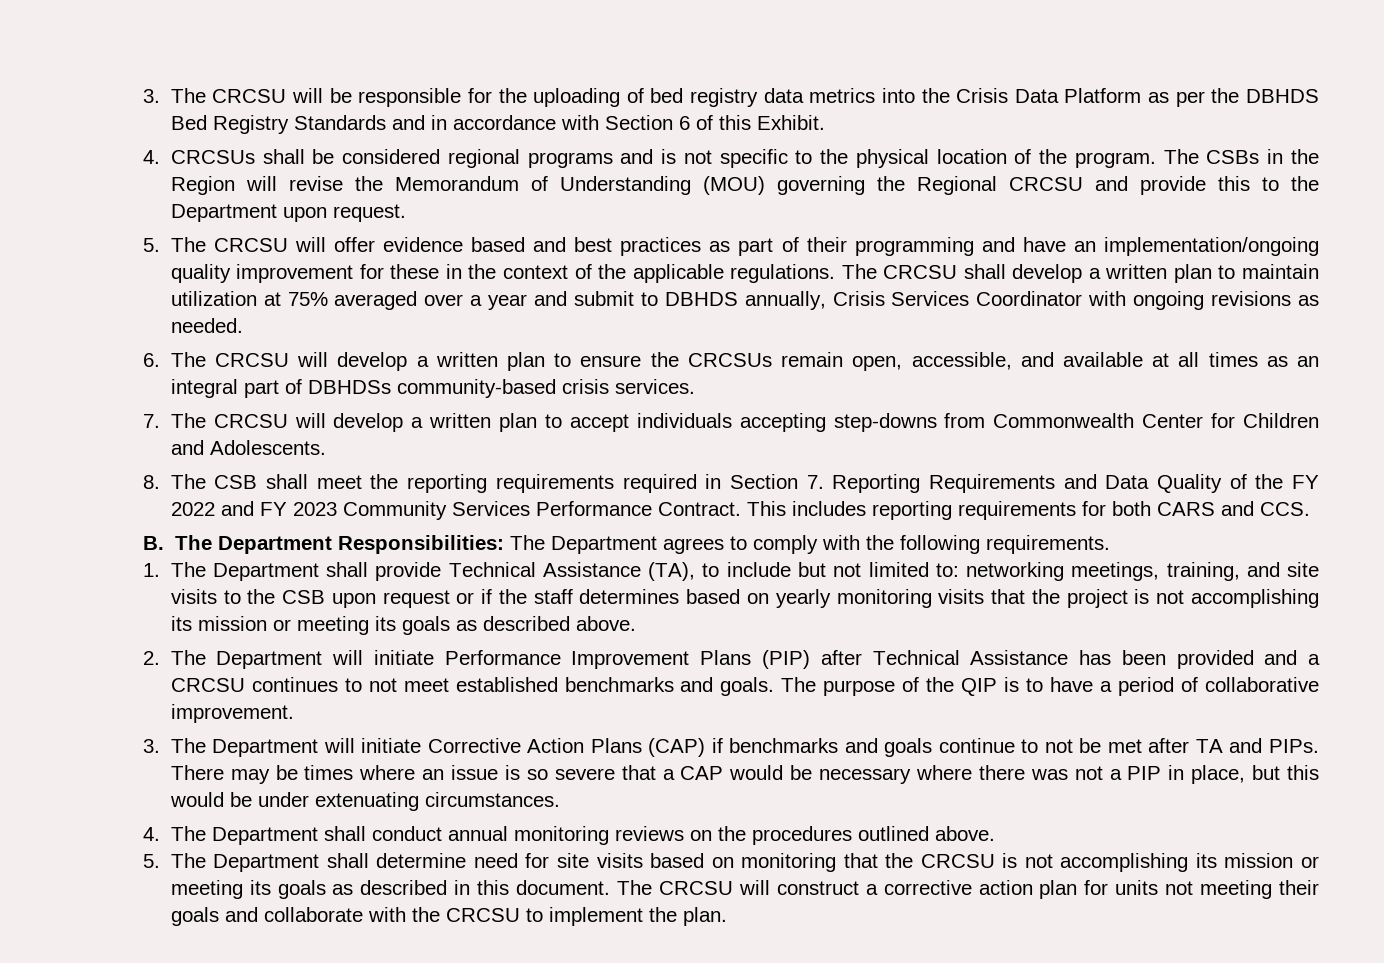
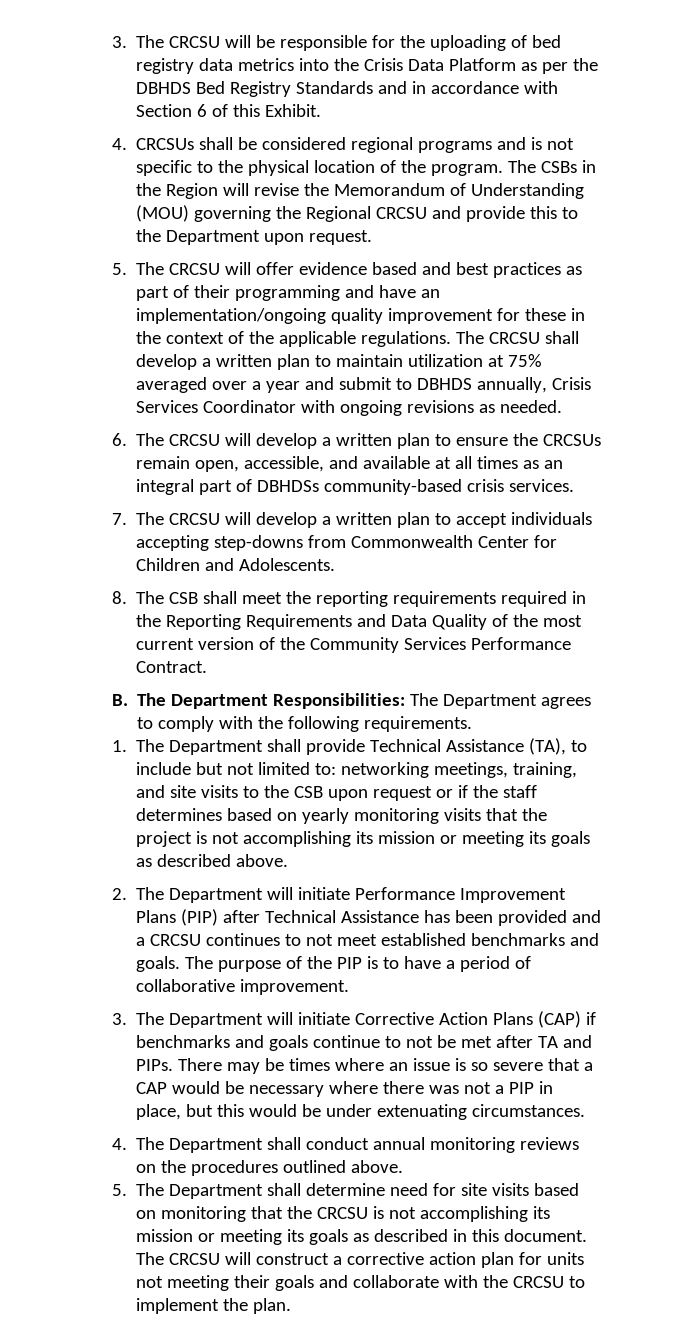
- 8. The CSB shall meet the reporting requirements required in Section 7. Reporting Requirements and Data Quality of the FY 2022 and FY 2023 Community Services Performance Contract. This includes reporting requirements for both CARS and CCS.
+ 8. The CSB shall meet the reporting requirements required in the Reporting Requirements and Data Quality of the most current version of the Community Services Performance Contract.
- The purpose of the QIP is to have a period of collaborative improvement.
+ The purpose of the PIP is to have a period of collaborative improvement.

